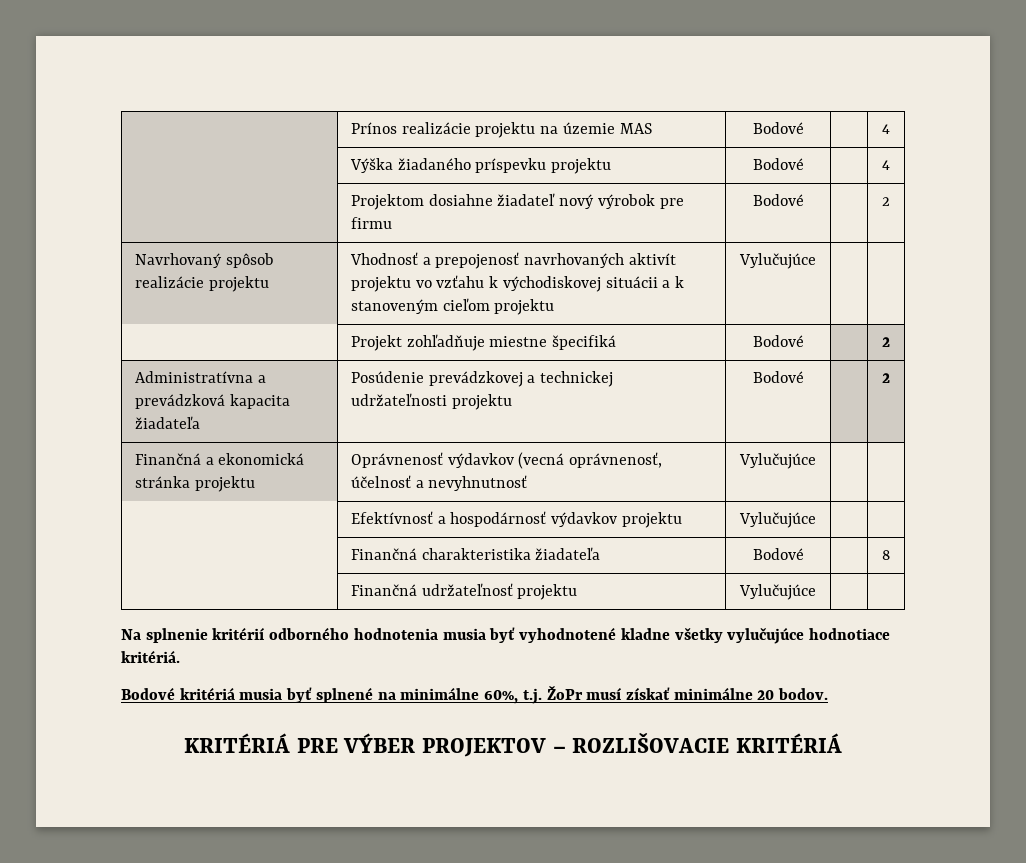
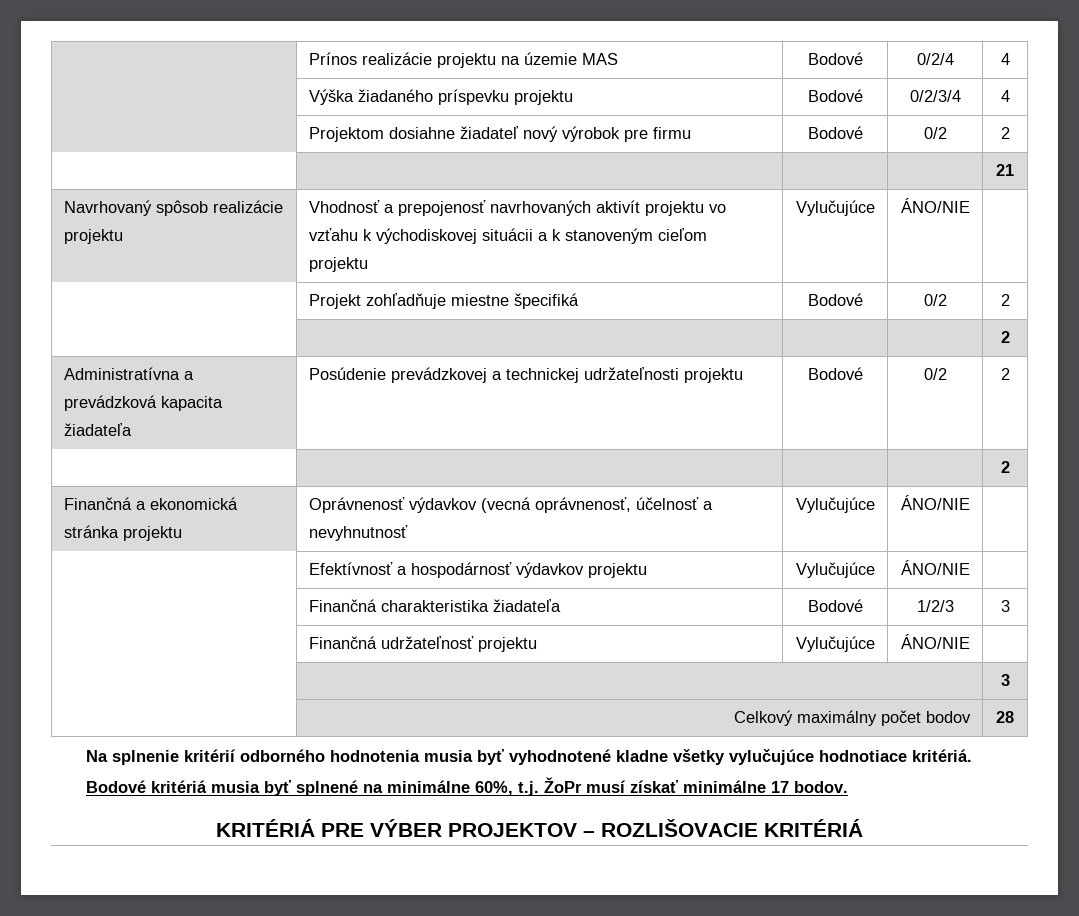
- | Prínos realizácie projektu na územie MAS | Bodové | | 4
+ | Prínos realizácie projektu na územie MAS | Bodové | 0/2/4 | 4
- | Výška žiadaného príspevku projektu | Bodové | | 4
+ | Výška žiadaného príspevku projektu | Bodové | 0/2/3/4 | 4
- | Projektom dosiahne žiadateľ nový výrobok pre firmu | Bodové | | 2
+ | Projektom dosiahne žiadateľ nový výrobok pre firmu | Bodové | 0/2 | 2
+ | | | | 21
- Navrhovaný spôsob realizácie projektu | Vhodnosť a prepojenosť navrhovaných aktivít projektu vo vzťahu k východiskovej situácii a k stanoveným cieľom projektu | Vylučujúce | |
+ Navrhovaný spôsob realizácie projektu | Vhodnosť a prepojenosť navrhovaných aktivít projektu vo vzťahu k východiskovej situácii a k stanoveným cieľom projektu | Vylučujúce | ÁNO/NIE |
- | Projekt zohľadňuje miestne špecifiká | Bodové | | 2
+ | Projekt zohľadňuje miestne špecifiká | Bodové | 0/2 | 2
+ | | | | 2
- Administratívna a prevádzková kapacita žiadateľa | Posúdenie prevádzkovej a technickej udržateľnosti projektu | Bodové | | 2
+ Administratívna a prevádzková kapacita žiadateľa | Posúdenie prevádzkovej a technickej udržateľnosti projektu | Bodové | 0/2 | 2
+ | | | | 2
- Finančná a ekonomická stránka projektu | Oprávnenosť výdavkov (vecná oprávnenosť, účelnosť a nevyhnutnosť | Vylučujúce | |
+ Finančná a ekonomická stránka projektu | Oprávnenosť výdavkov (vecná oprávnenosť, účelnosť a nevyhnutnosť | Vylučujúce | ÁNO/NIE |
- | Efektívnosť a hospodárnosť výdavkov projektu | Vylučujúce | |
+ | Efektívnosť a hospodárnosť výdavkov projektu | Vylučujúce | ÁNO/NIE |
- | Finančná charakteristika žiadateľa | Bodové | | 8
+ | Finančná charakteristika žiadateľa | Bodové | 1/2/3 | 3
- | Finančná udržateľnosť projektu | Vylučujúce | |
+ | Finančná udržateľnosť projektu | Vylučujúce | ÁNO/NIE |
+ | | 3
+ | Celkový maximálny počet bodov | 28
- Bodové kritériá musia byť splnené na minimálne 60%, t.j. ŽoPr musí získať minimálne 20 bodov.
+ Bodové kritériá musia byť splnené na minimálne 60%, t.j. ŽoPr musí získať minimálne 17 bodov.

